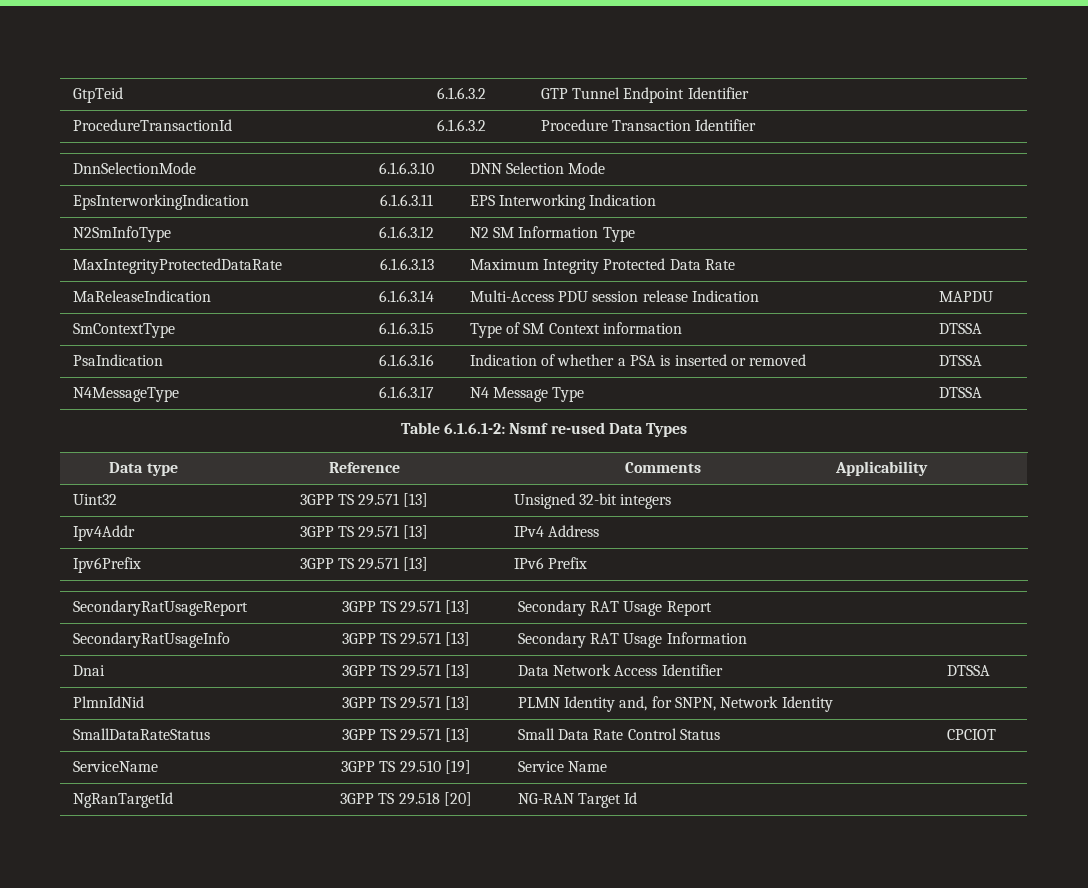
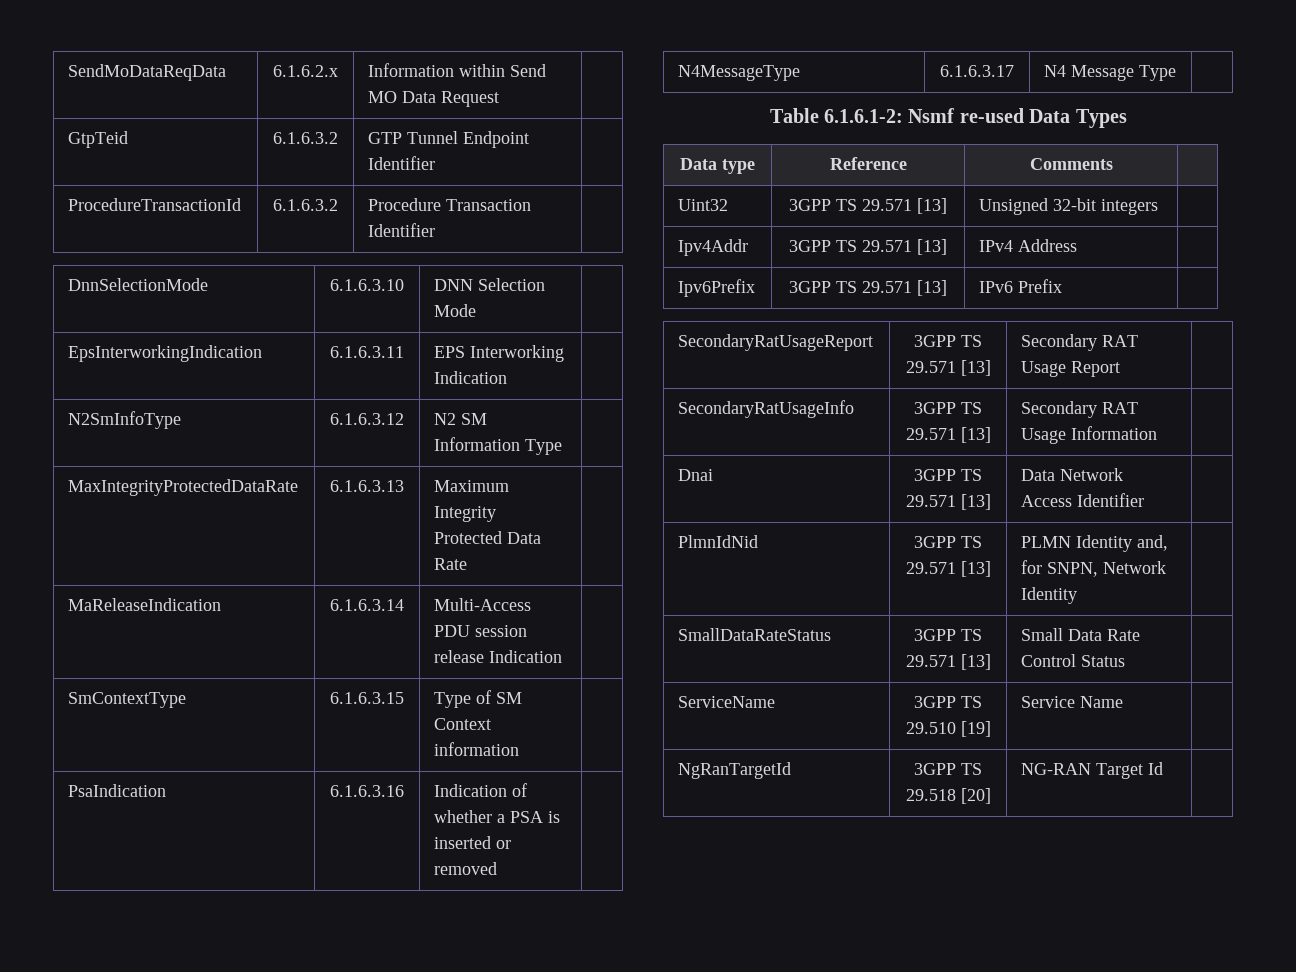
+ SendMoDataReqData | 6.1.6.2.x | Information within Send MO Data Request |
- MaReleaseIndication | 6.1.6.3.14 | Multi-Access PDU session release Indication | MAPDU
+ MaReleaseIndication | 6.1.6.3.14 | Multi-Access PDU session release Indication |
- SmContextType | 6.1.6.3.15 | Type of SM Context information | DTSSA
+ SmContextType | 6.1.6.3.15 | Type of SM Context information |
- PsaIndication | 6.1.6.3.16 | Indication of whether a PSA is inserted or removed | DTSSA
+ PsaIndication | 6.1.6.3.16 | Indication of whether a PSA is inserted or removed |
- N4MessageType | 6.1.6.3.17 | N4 Message Type | DTSSA
+ N4MessageType | 6.1.6.3.17 | N4 Message Type |
- Data type | Reference | Comments | Applicability
+ Data type | Reference | Comments |
- Dnai | 3GPP TS 29.571 [13] | Data Network Access Identifier | DTSSA
+ Dnai | 3GPP TS 29.571 [13] | Data Network Access Identifier |
- SmallDataRateStatus | 3GPP TS 29.571 [13] | Small Data Rate Control Status | CPCIOT
+ SmallDataRateStatus | 3GPP TS 29.571 [13] | Small Data Rate Control Status |

